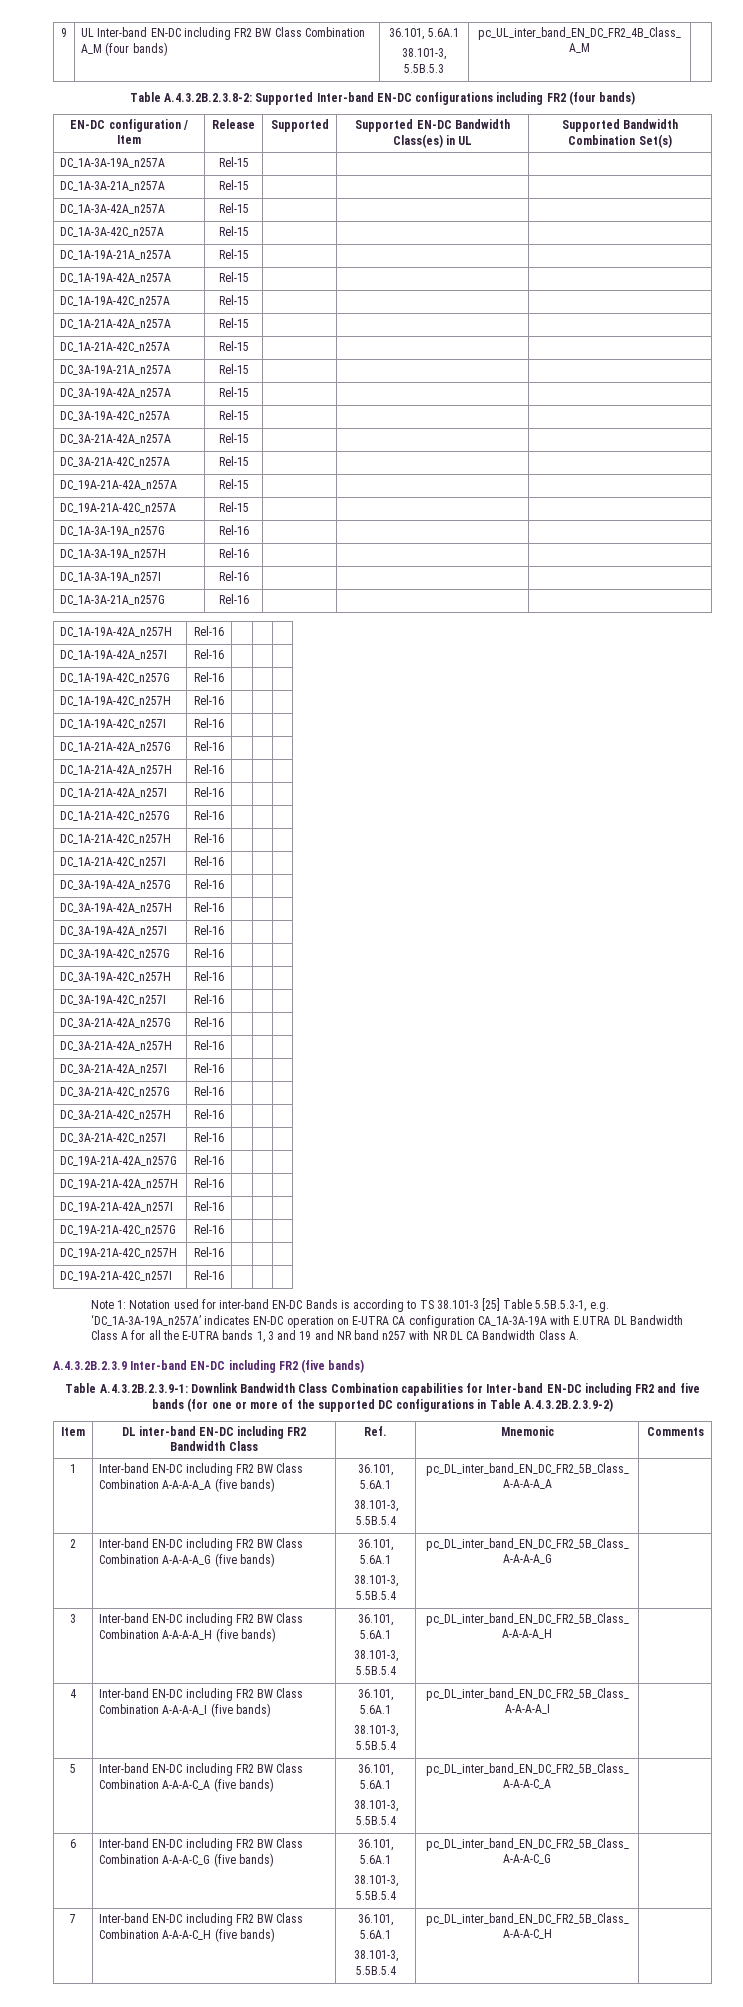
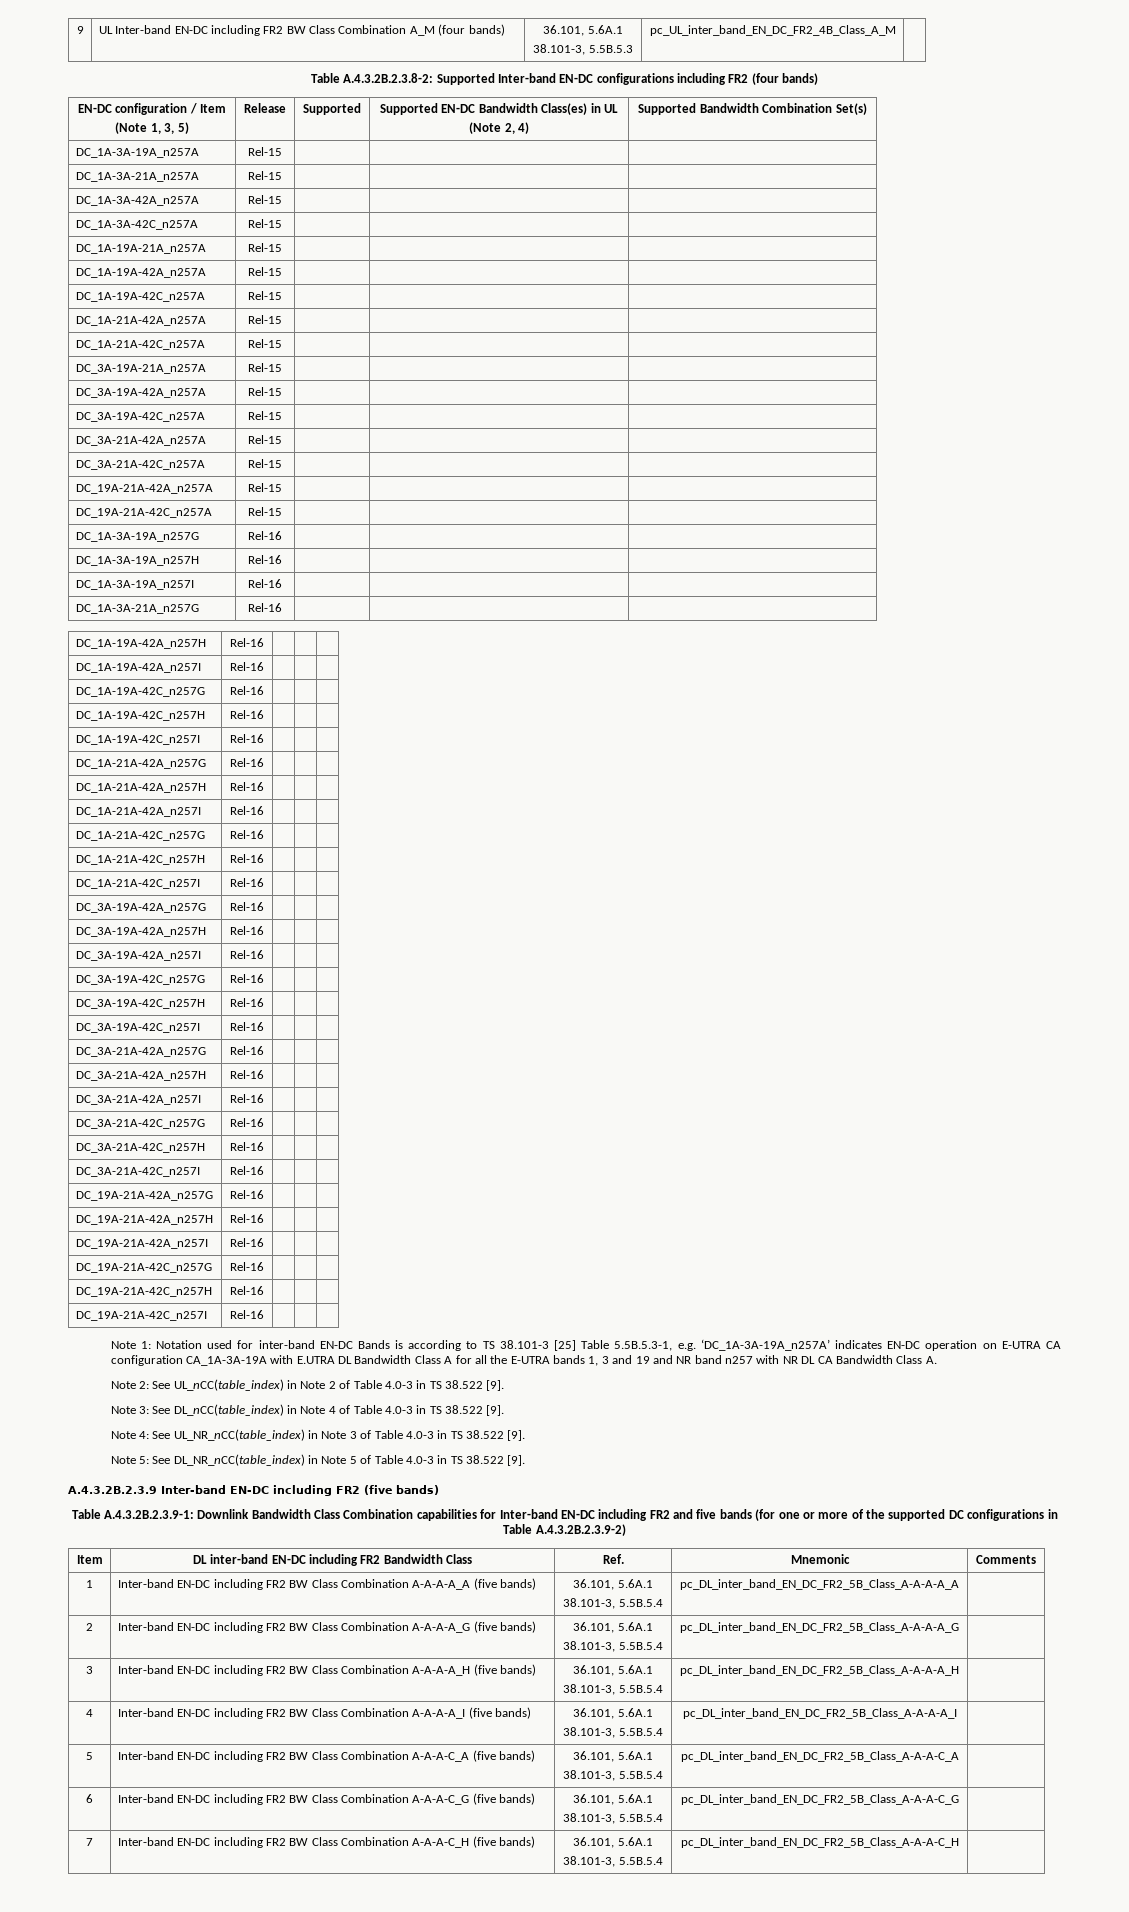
- EN-DC configuration / Item | Release | Supported | Supported EN-DC Bandwidth Class(es) in UL | Supported Bandwidth Combination Set(s)
+ EN-DC configuration / Item
+ (Note 1, 3, 5) | Release | Supported | Supported EN-DC Bandwidth Class(es) in UL
+ (Note 2, 4) | Supported Bandwidth Combination Set(s)
+ Note 2: See UL_nCC(table_index) in Note 2 of Table 4.0-3 in TS 38.522 [9].
+ Note 3: See DL_nCC(table_index) in Note 4 of Table 4.0-3 in TS 38.522 [9].
+ Note 4: See UL_NR_nCC(table_index) in Note 3 of Table 4.0-3 in TS 38.522 [9].
+ Note 5: See DL_NR_nCC(table_index) in Note 5 of Table 4.0-3 in TS 38.522 [9].

